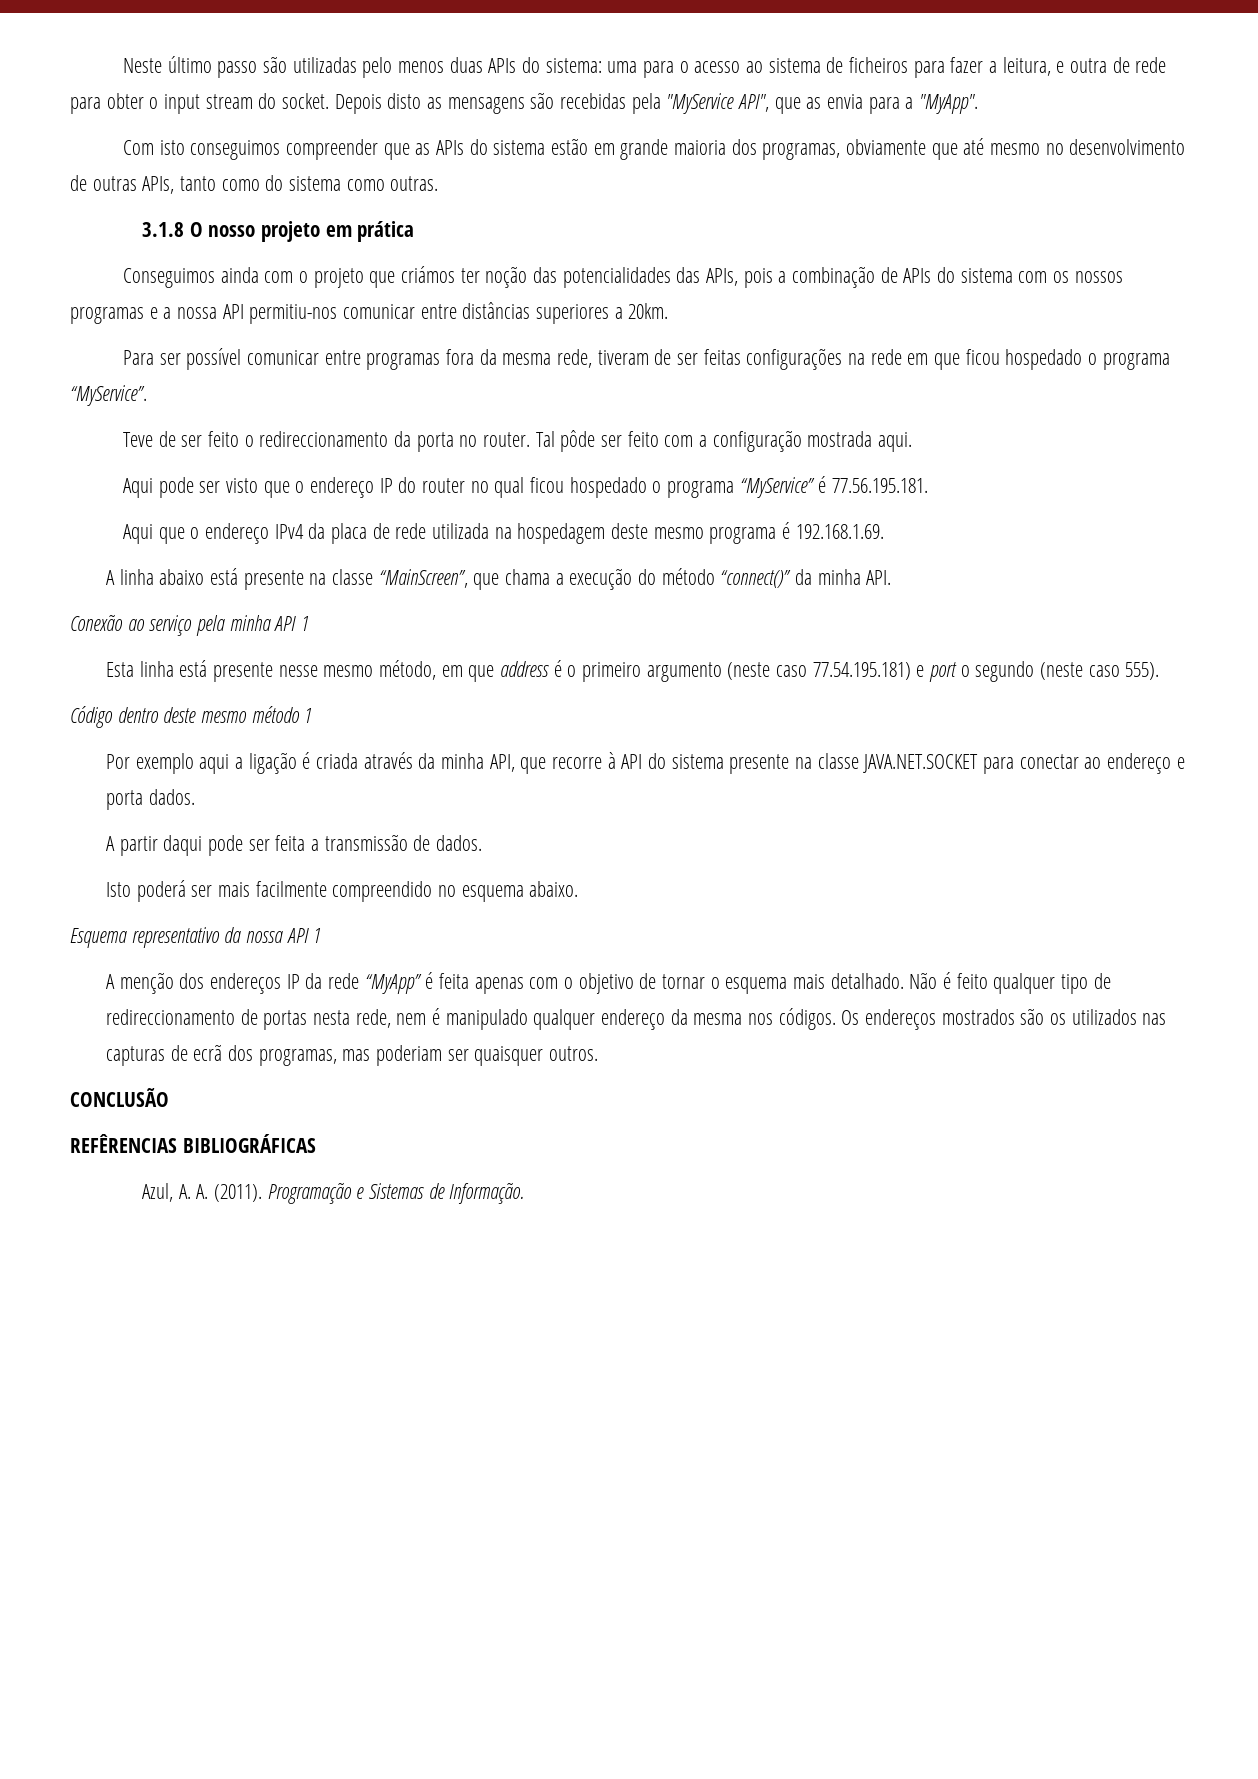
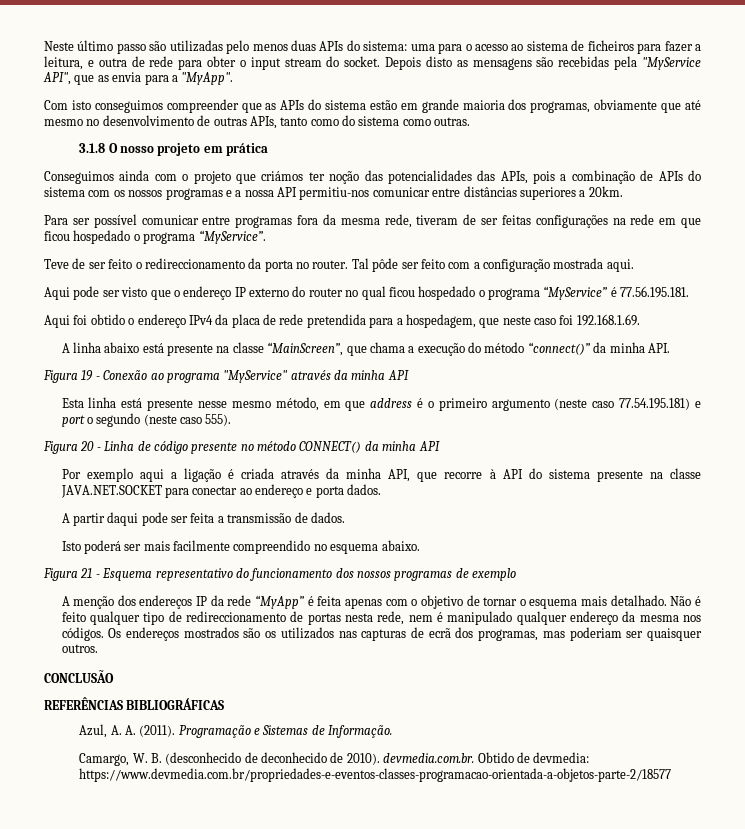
- Aqui pode ser visto que o endereço IP do router no qual ficou hospedado o programa “MyService” é 77.56.195.181.
+ Aqui pode ser visto que o endereço IP externo do router no qual ficou hospedado o programa “MyService” é 77.56.195.181.
- Aqui que o endereço IPv4 da placa de rede utilizada na hospedagem deste mesmo programa é 192.168.1.69.
+ Aqui foi obtido o endereço IPv4 da placa de rede pretendida para a hospedagem, que neste caso foi 192.168.1.69.
- Conexão ao serviço pela minha API 1
+ Figura 19 - Conexão ao programa "MyService" através da minha API
- Código dentro deste mesmo método 1
+ Figura 20 - Linha de código presente no método CONNECT() da minha API
- Esquema representativo da nossa API 1
+ Figura 21 - Esquema representativo do funcionamento dos nossos programas de exemplo
- REFÊRENCIAS BIBLIOGRÁFICAS
+ REFERÊNCIAS BIBLIOGRÁFICAS
+ Camargo, W. B. (desconhecido de deconhecido de 2010). devmedia.com.br. Obtido de devmedia: https://www.devmedia.com.br/propriedades-e-eventos-classes-programacao-orientada-a-objetos-parte-2/18577

